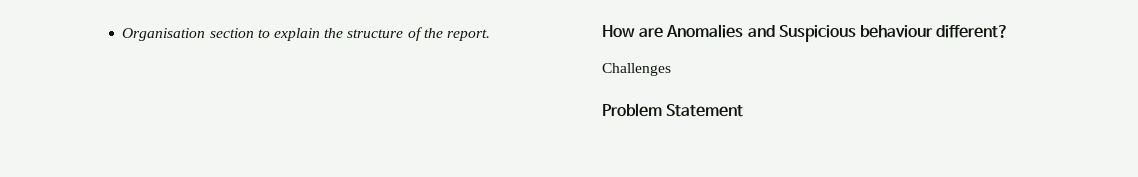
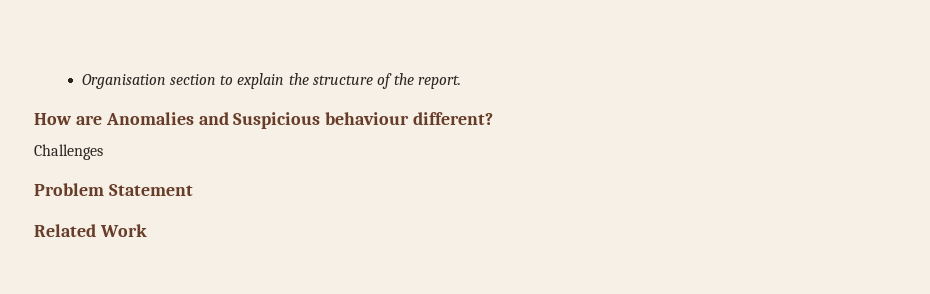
+ Related Work

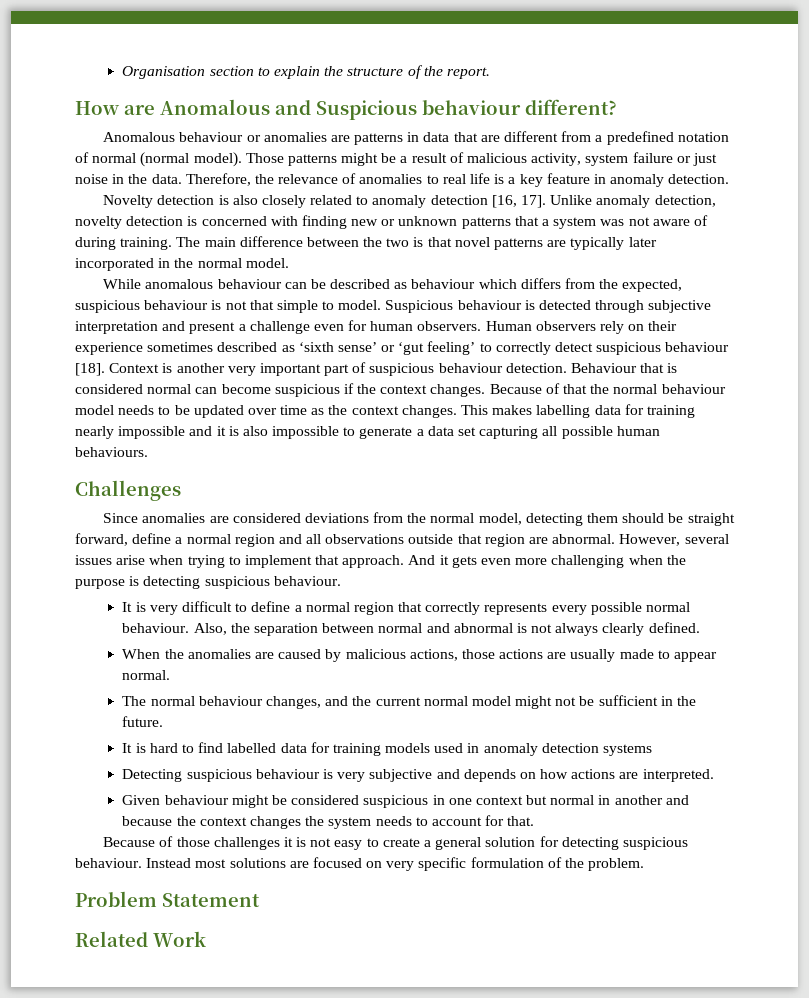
- How are Anomalies and Suspicious behaviour different?
+ How are Anomalous and Suspicious behaviour different?
+ Anomalous behaviour or anomalies are patterns in data that are different from a predefined notation of normal (normal model). Those patterns might be a result of malicious activity, system failure or just noise in the data. Therefore, the relevance of anomalies to real life is a key feature in anomaly detection.
+ Novelty detection is also closely related to anomaly detection [16, 17]. Unlike anomaly detection, novelty detection is concerned with finding new or unknown patterns that a system was not aware of during training. The main difference between the two is that novel patterns are typically later incorporated in the normal model.
+ While anomalous behaviour can be described as behaviour which differs from the expected, suspicious behaviour is not that simple to model. Suspicious behaviour is detected through subjective interpretation and present a challenge even for human observers. Human observers rely on their experience sometimes described as ‘sixth sense’ or ‘gut feeling’ to correctly detect suspicious behaviour [18]. Context is another very important part of suspicious behaviour detection. Behaviour that is considered normal can become suspicious if the context changes. Because of that the normal behaviour model needs to be updated over time as the context changes. This makes labelling data for training nearly impossible and it is also impossible to generate a data set capturing all possible human behaviours.
  Challenges
+ Since anomalies are considered deviations from the normal model, detecting them should be straight forward, define a normal region and all observations outside that region are abnormal. However, several issues arise when trying to implement that approach. And it gets even more challenging when the purpose is detecting suspicious behaviour.
+ It is very difficult to define a normal region that correctly represents every possible normal behaviour. Also, the separation between normal and abnormal is not always clearly defined.
+ When the anomalies are caused by malicious actions, those actions are usually made to appear normal.
+ The normal behaviour changes, and the current normal model might not be sufficient in the future.
+ It is hard to find labelled data for training models used in anomaly detection systems
+ Detecting suspicious behaviour is very subjective and depends on how actions are interpreted.
+ Given behaviour might be considered suspicious in one context but normal in another and because the context changes the system needs to account for that.
+ Because of those challenges it is not easy to create a general solution for detecting suspicious behaviour. Instead most solutions are focused on very specific formulation of the problem.

